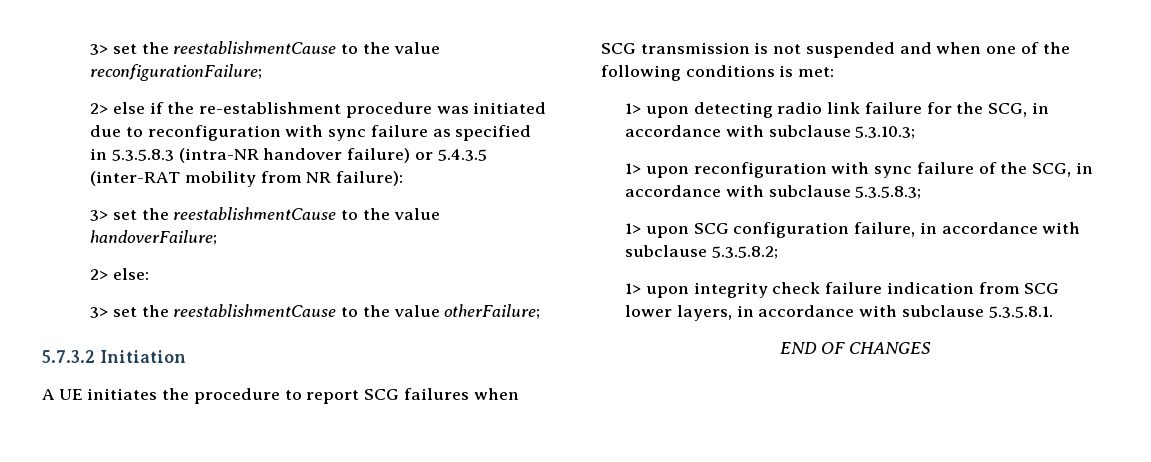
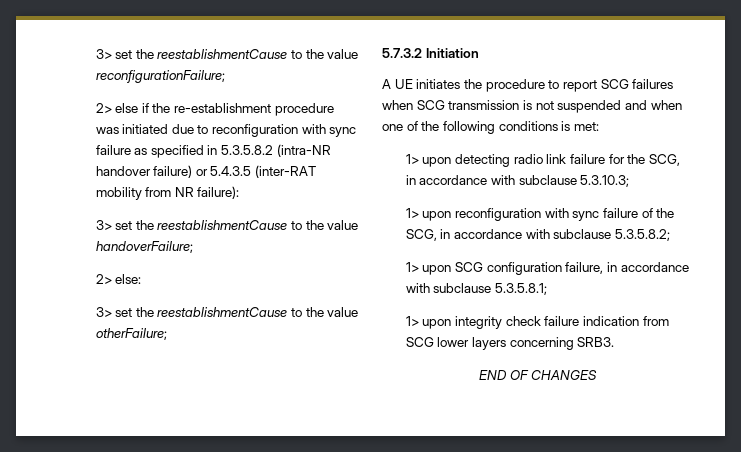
- 2> else if the re-establishment procedure was initiated due to reconfiguration with sync failure as specified in 5.3.5.8.3 (intra-NR handover failure) or 5.4.3.5 (inter-RAT mobility from NR failure):
+ 2> else if the re-establishment procedure was initiated due to reconfiguration with sync failure as specified in 5.3.5.8.2 (intra-NR handover failure) or 5.4.3.5 (inter-RAT mobility from NR failure):
- 1> upon reconfiguration with sync failure of the SCG, in accordance with subclause 5.3.5.8.3;
+ 1> upon reconfiguration with sync failure of the SCG, in accordance with subclause 5.3.5.8.2;
- 1> upon SCG configuration failure, in accordance with subclause 5.3.5.8.2;
+ 1> upon SCG configuration failure, in accordance with subclause 5.3.5.8.1;
- 1> upon integrity check failure indication from SCG lower layers, in accordance with subclause 5.3.5.8.1.
+ 1> upon integrity check failure indication from SCG lower layers concerning SRB3.

